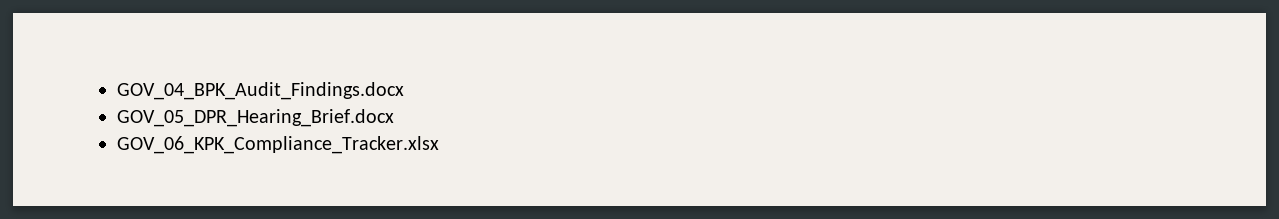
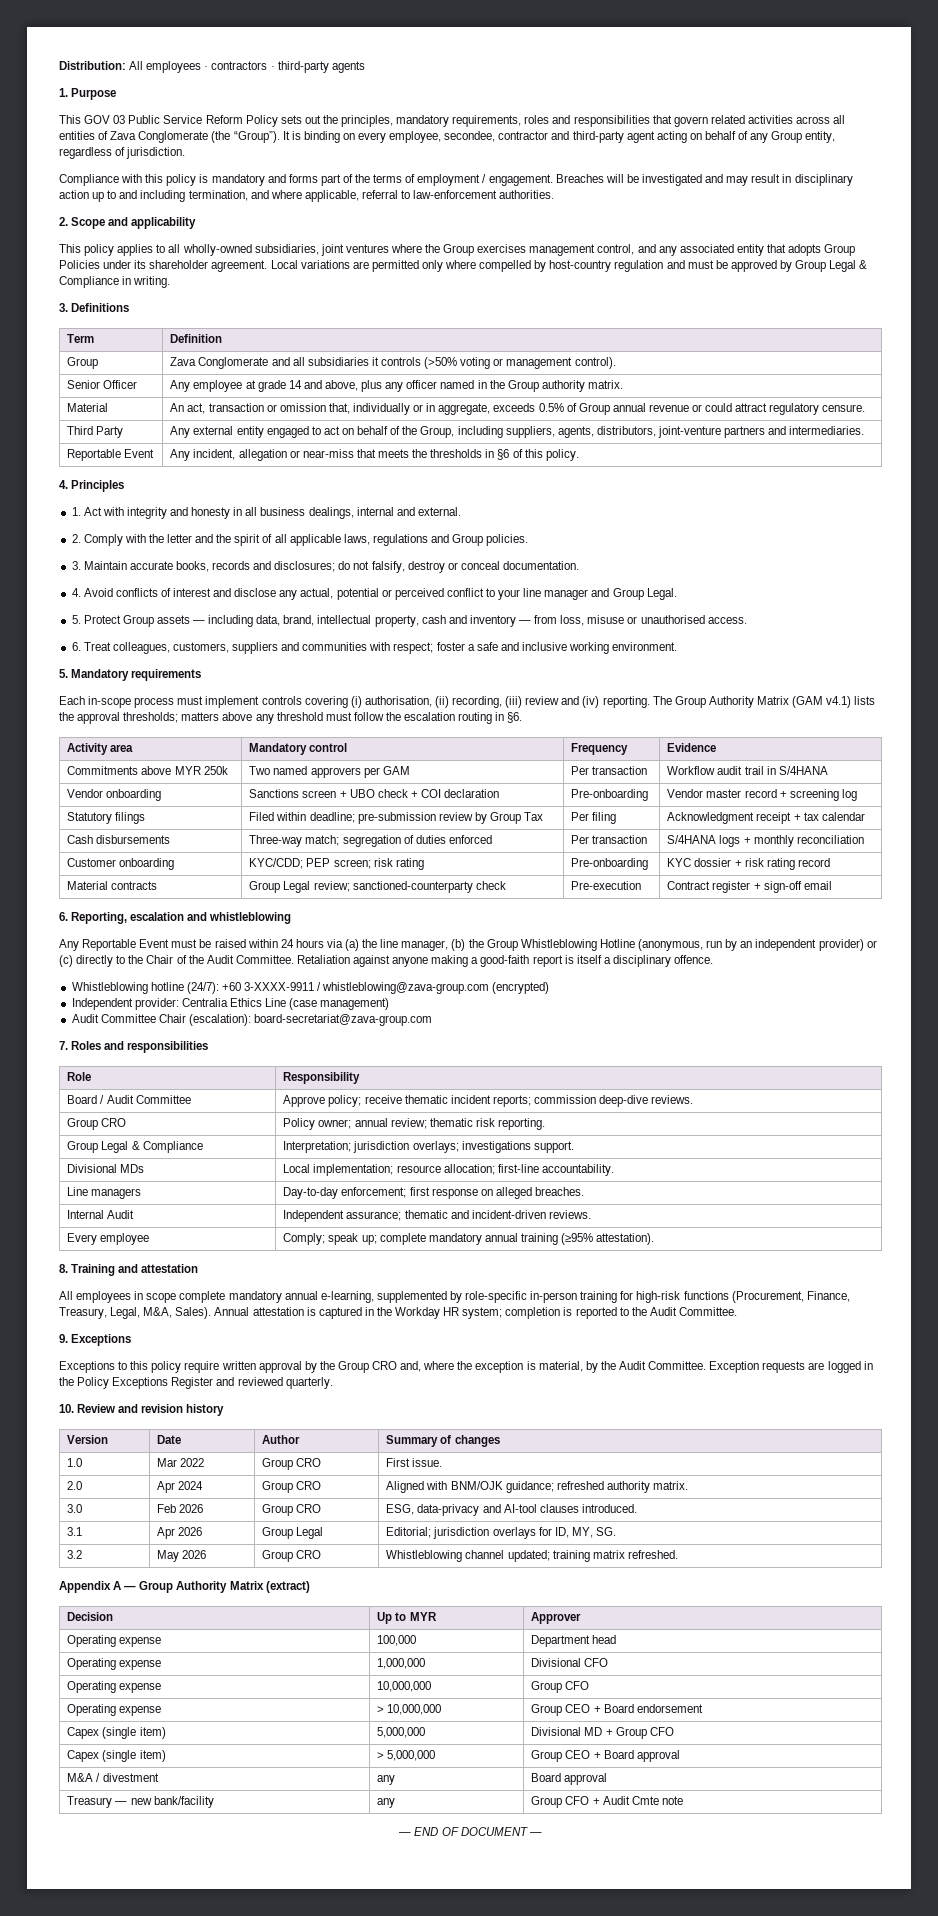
- GOV_04_BPK_Audit_Findings.docx
- GOV_05_DPR_Hearing_Brief.docx
- GOV_06_KPK_Compliance_Tracker.xlsx
+ Distribution: All employees · contractors · third-party agents
+ 1. Purpose
+ This GOV 03 Public Service Reform Policy sets out the principles, mandatory requirements, roles and responsibilities that govern related activities across all entities of Zava Conglomerate (the “Group”). It is binding on every employee, secondee, contractor and third-party agent acting on behalf of any Group entity, regardless of jurisdiction.
+ Compliance with this policy is mandatory and forms part of the terms of employment / engagement. Breaches will be investigated and may result in disciplinary action up to and including termination, and where applicable, referral to law-enforcement authorities.
+ 2. Scope and applicability
+ This policy applies to all wholly-owned subsidiaries, joint ventures where the Group exercises management control, and any associated entity that adopts Group Policies under its shareholder agreement. Local variations are permitted only where compelled by host-country regulation and must be approved by Group Legal & Compliance in writing.
+ 3. Definitions
+ Term | Definition
+ Group | Zava Conglomerate and all subsidiaries it controls (>50% voting or management control).
+ Senior Officer | Any employee at grade 14 and above, plus any officer named in the Group authority matrix.
+ Material | An act, transaction or omission that, individually or in aggregate, exceeds 0.5% of Group annual revenue or could attract regulatory censure.
+ Third Party | Any external entity engaged to act on behalf of the Group, including suppliers, agents, distributors, joint-venture partners and intermediaries.
+ Reportable Event | Any incident, allegation or near-miss that meets the thresholds in §6 of this policy.
+ 4. Principles
+ 1. Act with integrity and honesty in all business dealings, internal and external.
+ 2. Comply with the letter and the spirit of all applicable laws, regulations and Group policies.
+ 3. Maintain accurate books, records and disclosures; do not falsify, destroy or conceal documentation.
+ 4. Avoid conflicts of interest and disclose any actual, potential or perceived conflict to your line manager and Group Legal.
+ 5. Protect Group assets — including data, brand, intellectual property, cash and inventory — from loss, misuse or unauthorised access.
+ 6. Treat colleagues, customers, suppliers and communities with respect; foster a safe and inclusive working environment.
+ 5. Mandatory requirements
+ Each in-scope process must implement controls covering (i) authorisation, (ii) recording, (iii) review and (iv) reporting. The Group Authority Matrix (GAM v4.1) lists the approval thresholds; matters above any threshold must follow the escalation routing in §6.
+ Activity area | Mandatory control | Frequency | Evidence
+ Commitments above MYR 250k | Two named approvers per GAM | Per transaction | Workflow audit trail in S/4HANA
+ Vendor onboarding | Sanctions screen + UBO check + COI declaration | Pre-onboarding | Vendor master record + screening log
+ Statutory filings | Filed within deadline; pre-submission review by Group Tax | Per filing | Acknowledgment receipt + tax calendar
+ Cash disbursements | Three-way match; segregation of duties enforced | Per transaction | S/4HANA logs + monthly reconciliation
+ Customer onboarding | KYC/CDD; PEP screen; risk rating | Pre-onboarding | KYC dossier + risk rating record
+ Material contracts | Group Legal review; sanctioned-counterparty check | Pre-execution | Contract register + sign-off email
+ 6. Reporting, escalation and whistleblowing
+ Any Reportable Event must be raised within 24 hours via (a) the line manager, (b) the Group Whistleblowing Hotline (anonymous, run by an independent provider) or (c) directly to the Chair of the Audit Committee. Retaliation against anyone making a good-faith report is itself a disciplinary offence.
+ Whistleblowing hotline (24/7): +60 3-XXXX-9911 / whistleblowing@zava-group.com (encrypted)
+ Independent provider: Centralia Ethics Line (case management)
+ Audit Committee Chair (escalation): board-secretariat@zava-group.com
+ 7. Roles and responsibilities
+ Role | Responsibility
+ Board / Audit Committee | Approve policy; receive thematic incident reports; commission deep-dive reviews.
+ Group CRO | Policy owner; annual review; thematic risk reporting.
+ Group Legal & Compliance | Interpretation; jurisdiction overlays; investigations support.
+ Divisional MDs | Local implementation; resource allocation; first-line accountability.
+ Line managers | Day-to-day enforcement; first response on alleged breaches.
+ Internal Audit | Independent assurance; thematic and incident-driven reviews.
+ Every employee | Comply; speak up; complete mandatory annual training (≥95% attestation).
+ 8. Training and attestation
+ All employees in scope complete mandatory annual e-learning, supplemented by role-specific in-person training for high-risk functions (Procurement, Finance, Treasury, Legal, M&A, Sales). Annual attestation is captured in the Workday HR system; completion is reported to the Audit Committee.
+ 9. Exceptions
+ Exceptions to this policy require written approval by the Group CRO and, where the exception is material, by the Audit Committee. Exception requests are logged in the Policy Exceptions Register and reviewed quarterly.
+ 10. Review and revision history
+ Version | Date | Author | Summary of changes
+ 1.0 | Mar 2022 | Group CRO | First issue.
+ 2.0 | Apr 2024 | Group CRO | Aligned with BNM/OJK guidance; refreshed authority matrix.
+ 3.0 | Feb 2026 | Group CRO | ESG, data-privacy and AI-tool clauses introduced.
+ 3.1 | Apr 2026 | Group Legal | Editorial; jurisdiction overlays for ID, MY, SG.
+ 3.2 | May 2026 | Group CRO | Whistleblowing channel updated; training matrix refreshed.
+ Appendix A — Group Authority Matrix (extract)
+ Decision | Up to MYR | Approver
+ Operating expense | 100,000 | Department head
+ Operating expense | 1,000,000 | Divisional CFO
+ Operating expense | 10,000,000 | Group CFO
+ Operating expense | > 10,000,000 | Group CEO + Board endorsement
+ Capex (single item) | 5,000,000 | Divisional MD + Group CFO
+ Capex (single item) | > 5,000,000 | Group CEO + Board approval
+ M&A / divestment | any | Board approval
+ Treasury — new bank/facility | any | Group CFO + Audit Cmte note
+ — END OF DOCUMENT —

